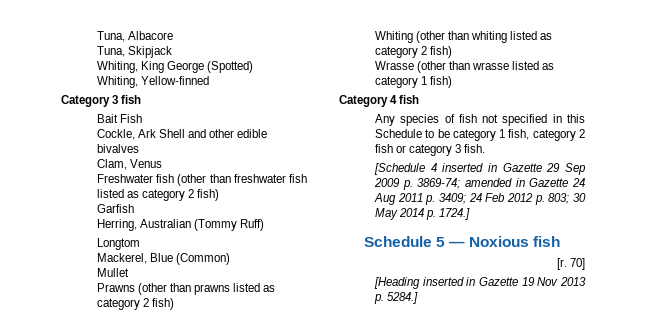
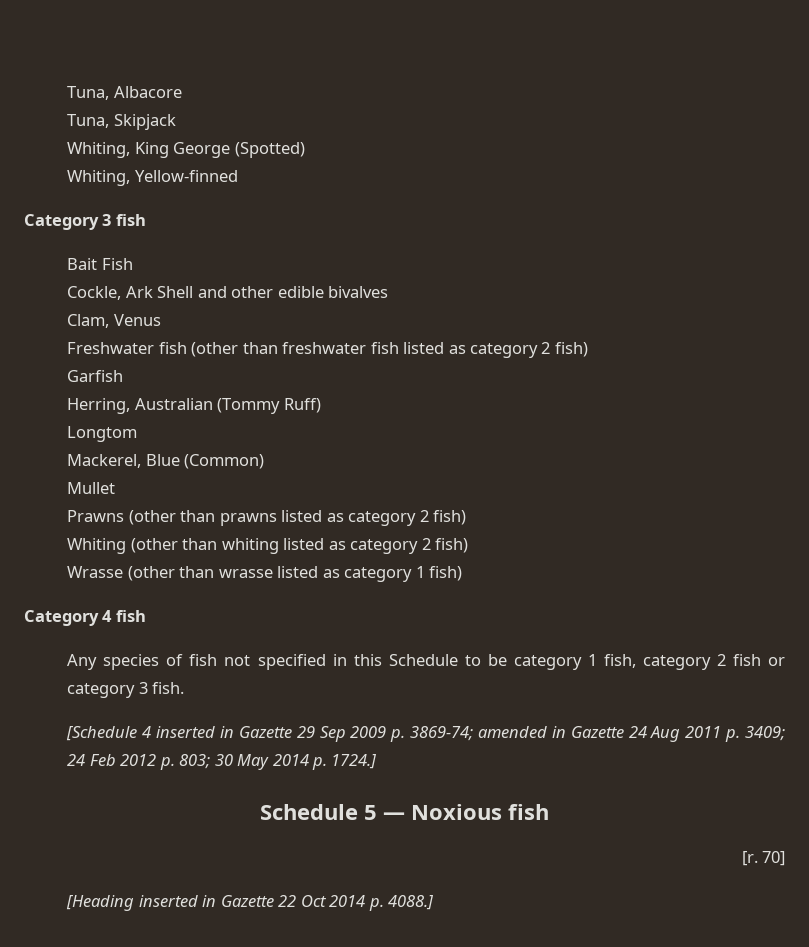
- [Heading inserted in Gazette 19 Nov 2013 p. 5284.]
+ [Heading inserted in Gazette 22 Oct 2014 p. 4088.]

